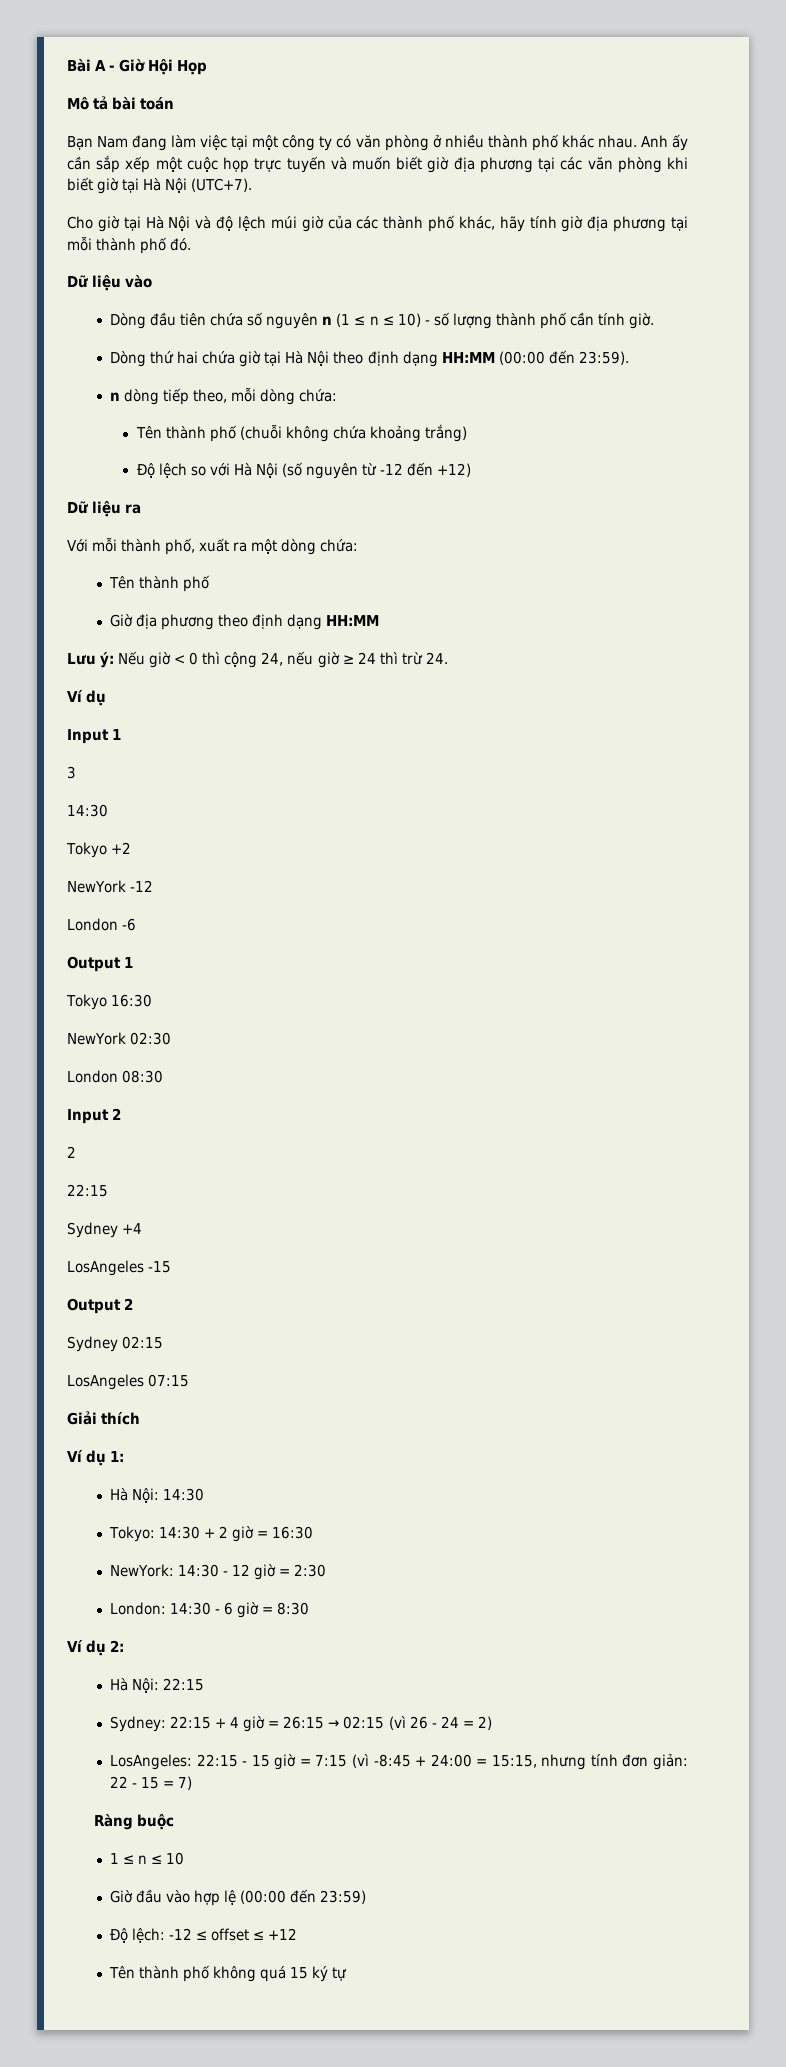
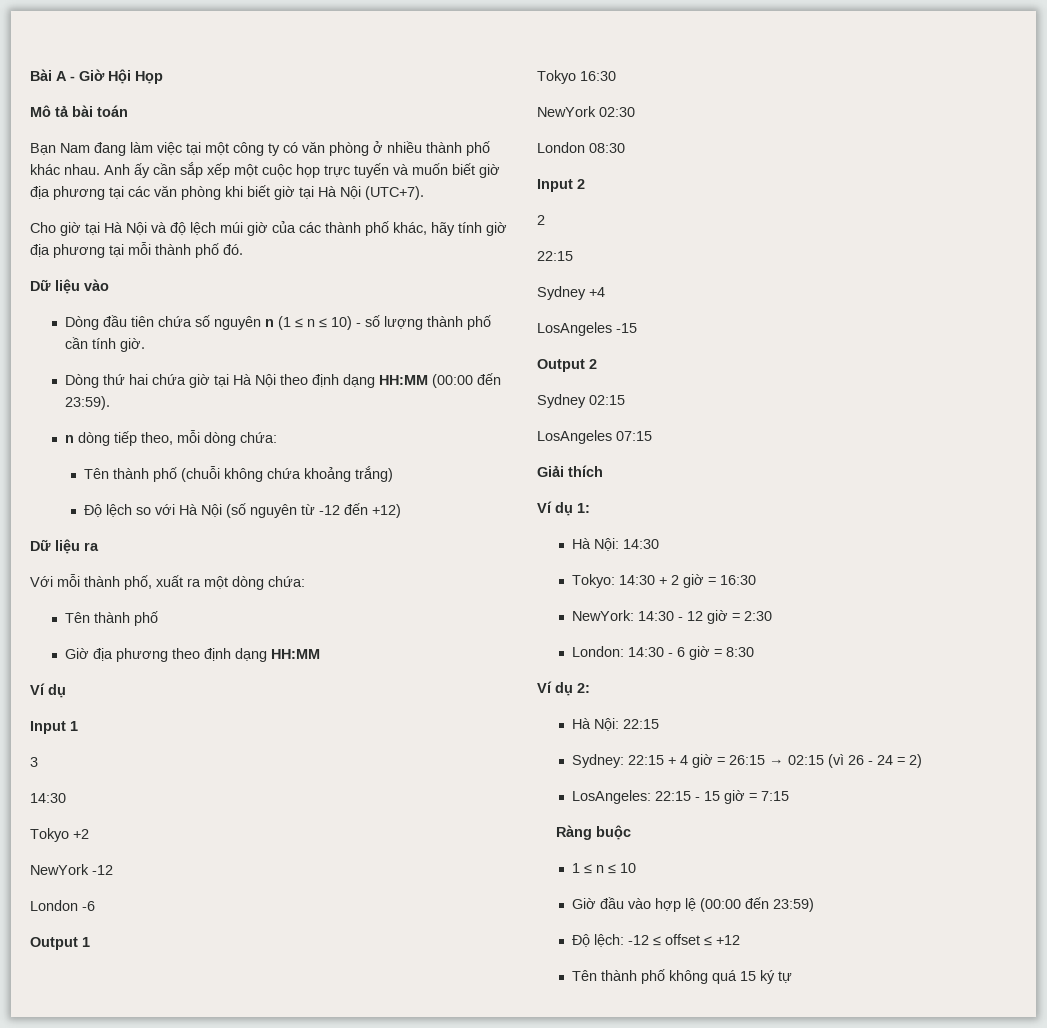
- Lưu ý: Nếu giờ < 0 thì cộng 24, nếu giờ ≥ 24 thì trừ 24.
- LosAngeles: 22:15 - 15 giờ = 7:15 (vì -8:45 + 24:00 = 15:15, nhưng tính đơn giản: 22 - 15 = 7)
+ LosAngeles: 22:15 - 15 giờ = 7:15

